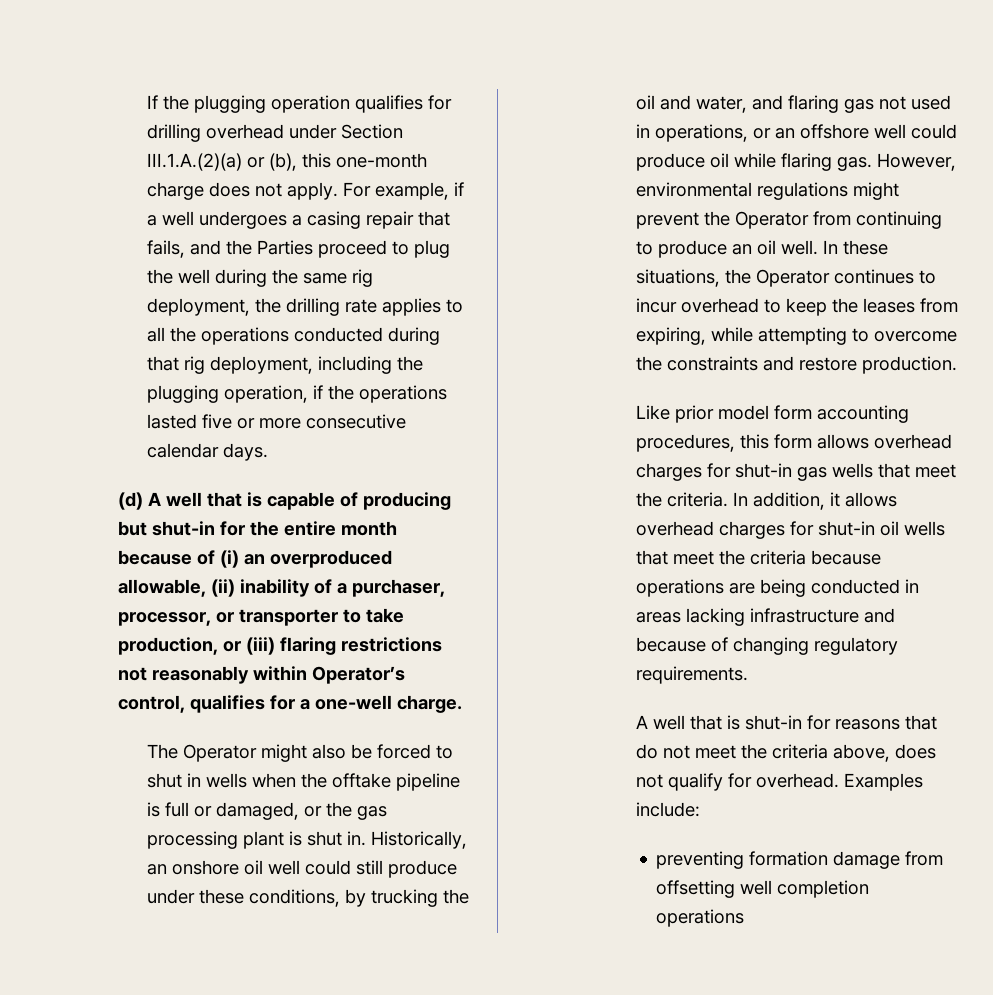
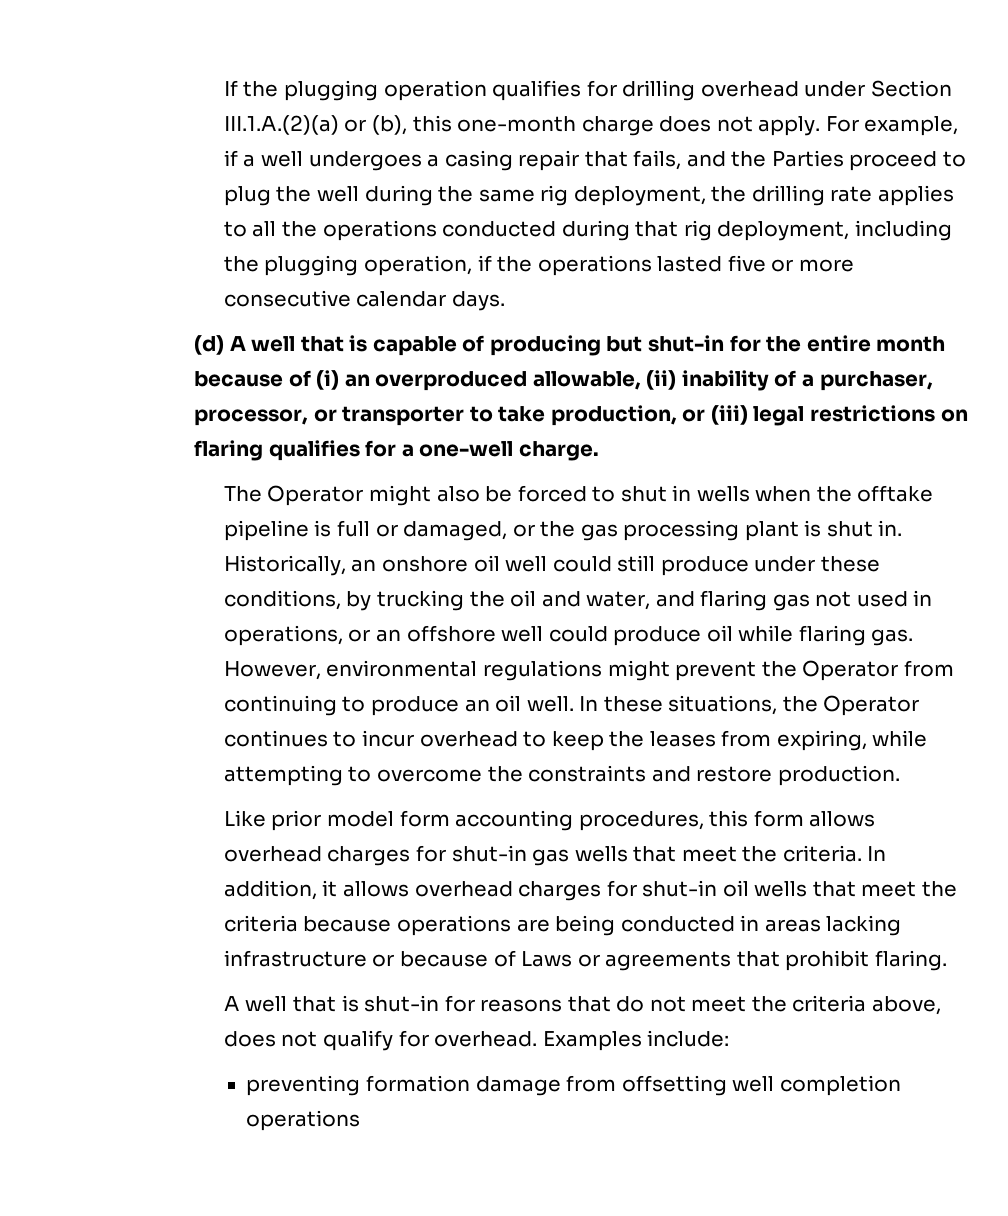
- (d) A well that is capable of producing but shut-in for the entire month because of (i) an overproduced allowable, (ii) inability of a purchaser, processor, or transporter to take production, or (iii) flaring restrictions not reasonably within Operator’s control, qualifies for a one-well charge.
+ (d) A well that is capable of producing but shut-in for the entire month because of (i) an overproduced allowable, (ii) inability of a purchaser, processor, or transporter to take production, or (iii) legal restrictions on flaring qualifies for a one-well charge.
- In addition, it allows overhead charges for shut-in oil wells that meet the criteria because operations are being conducted in areas lacking infrastructure and because of changing regulatory requirements.
+ In addition, it allows overhead charges for shut-in oil wells that meet the criteria because operations are being conducted in areas lacking infrastructure or because of Laws or agreements that prohibit flaring.

